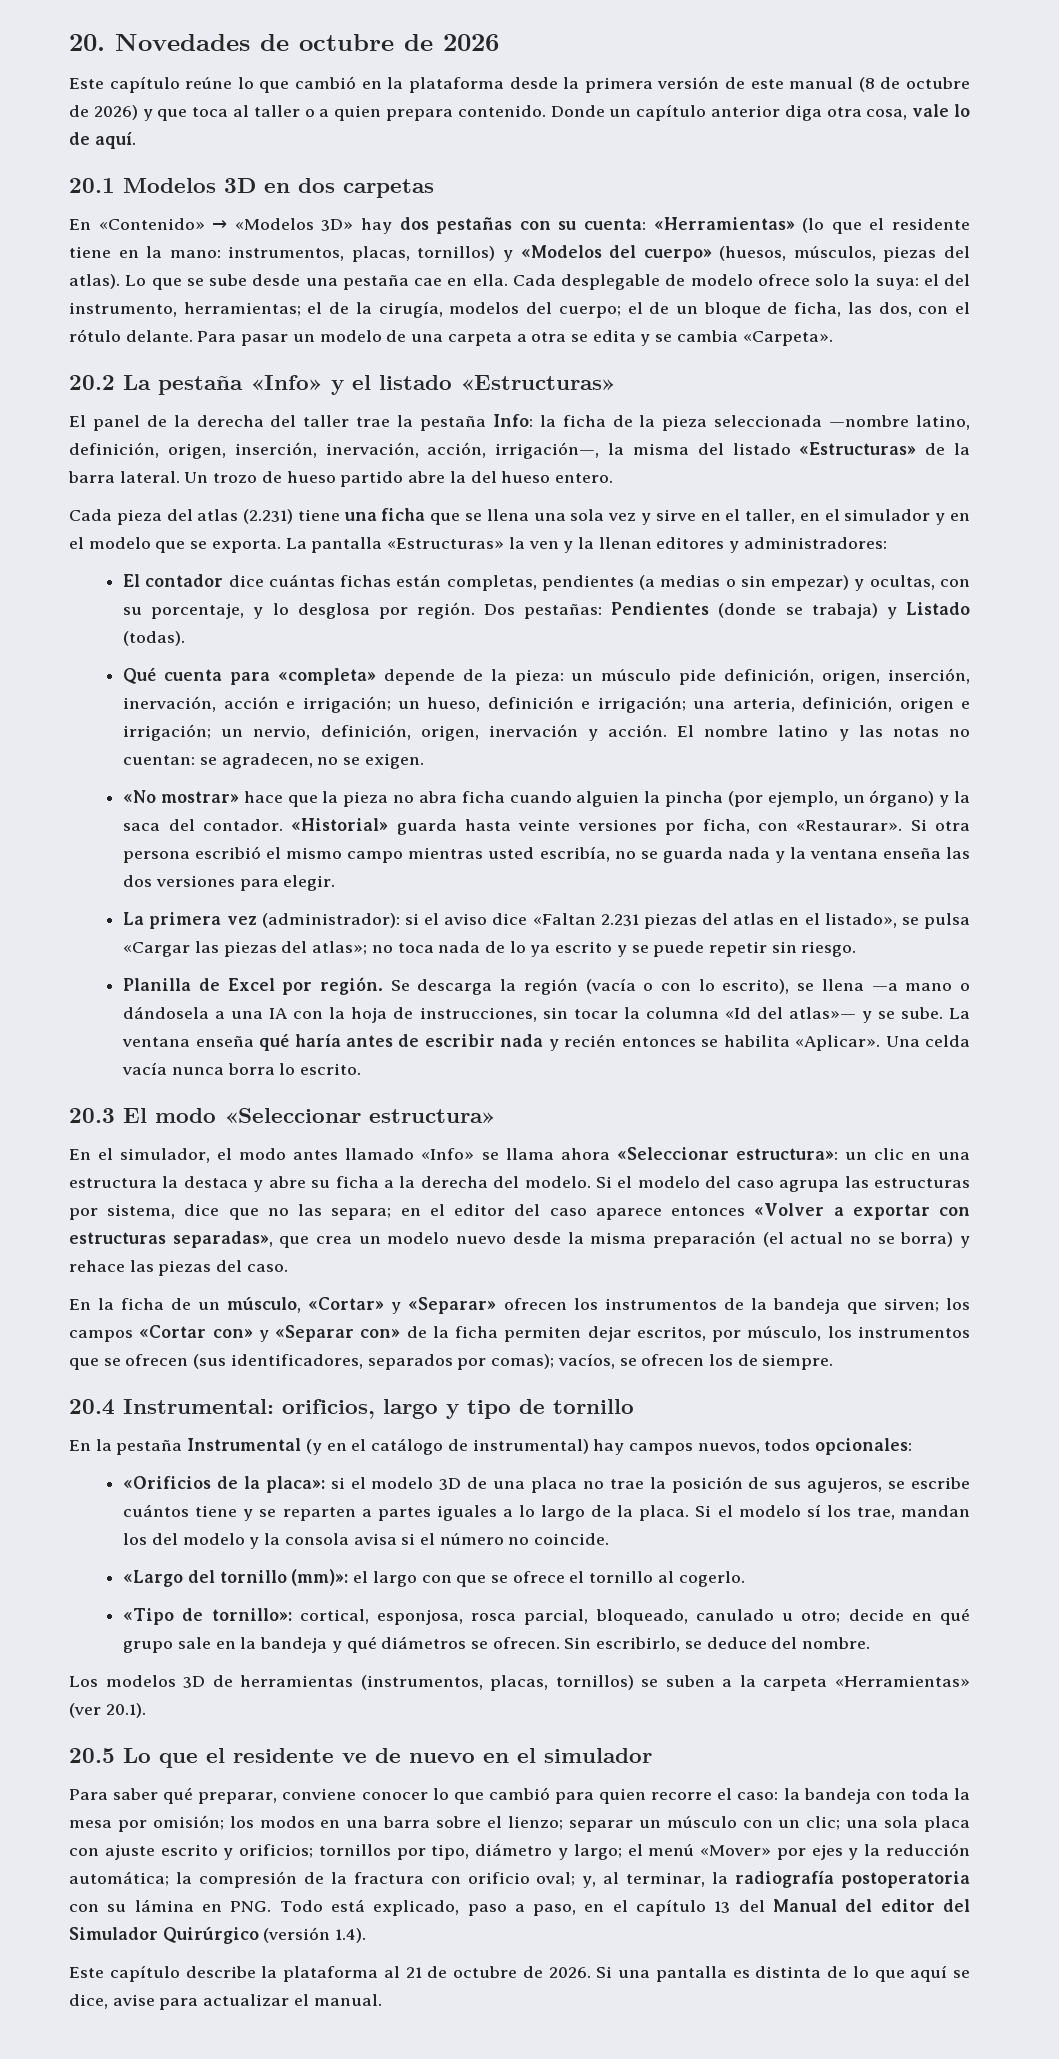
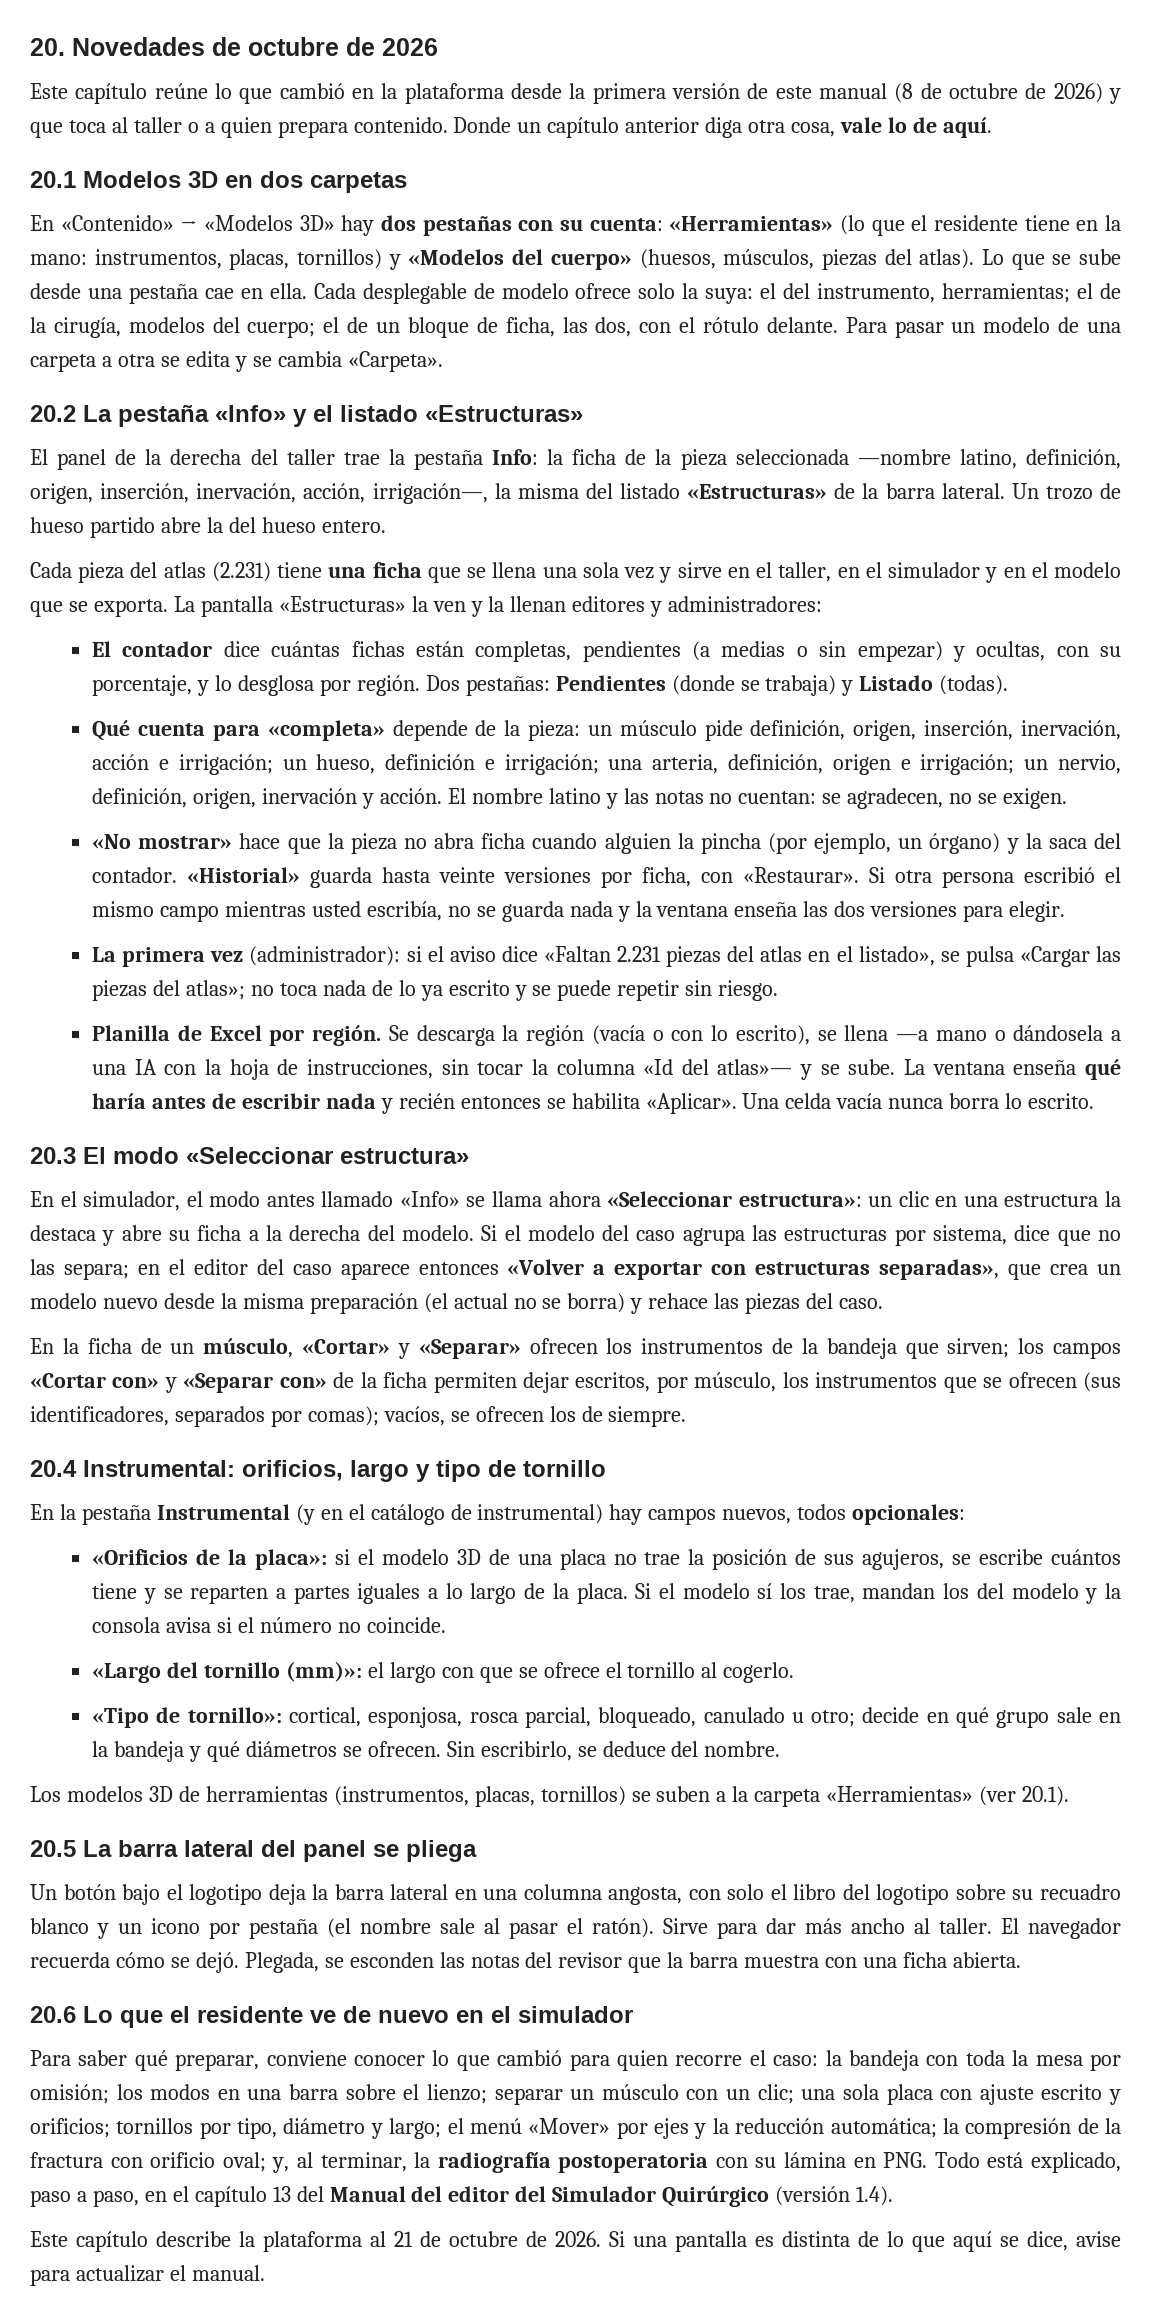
- 20.5 Lo que el residente ve de nuevo en el simulador
+ 20.5 La barra lateral del panel se pliega
+ Un botón bajo el logotipo deja la barra lateral en una columna angosta, con solo el libro del logotipo sobre su recuadro blanco y un icono por pestaña (el nombre sale al pasar el ratón). Sirve para dar más ancho al taller. El navegador recuerda cómo se dejó. Plegada, se esconden las notas del revisor que la barra muestra con una ficha abierta.
+ 20.6 Lo que el residente ve de nuevo en el simulador

